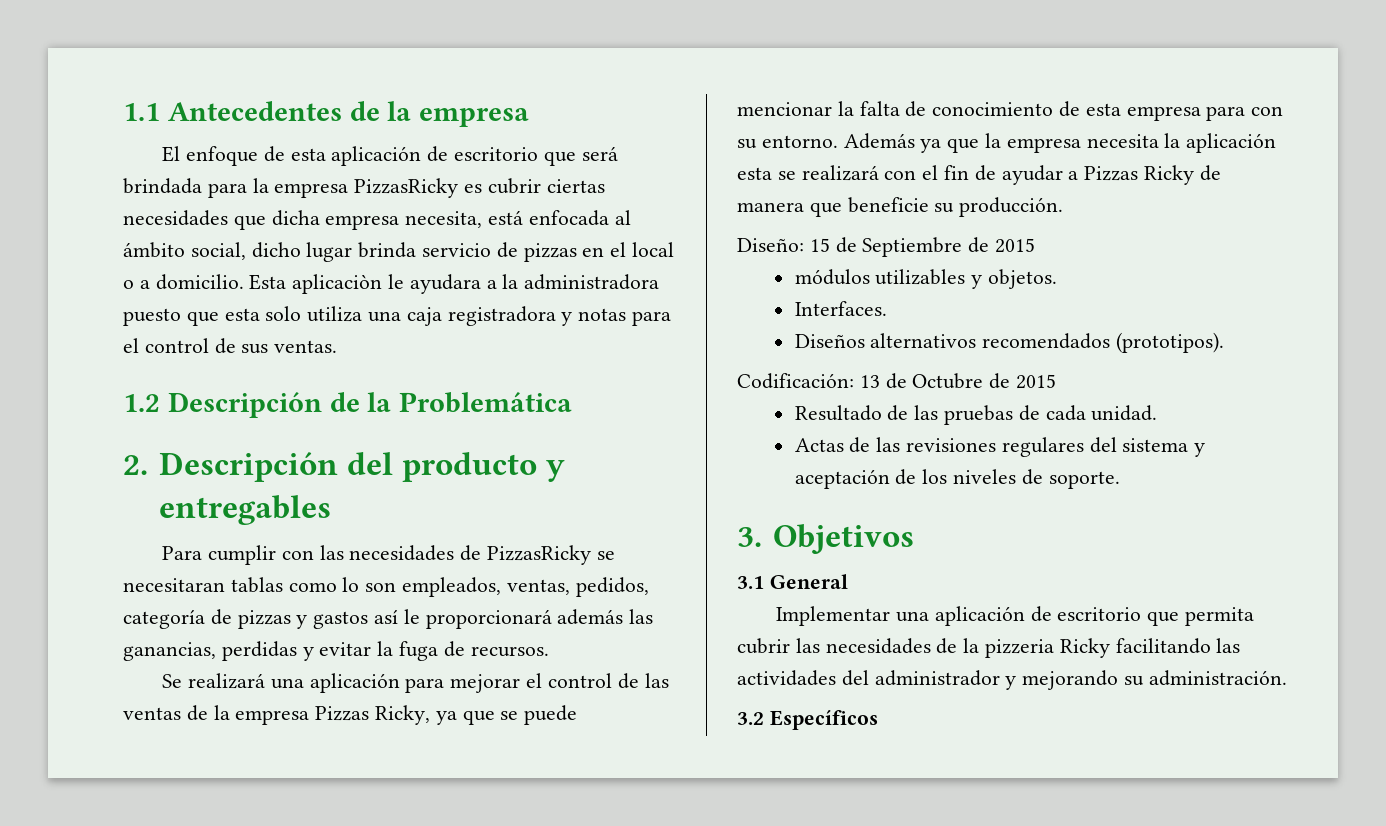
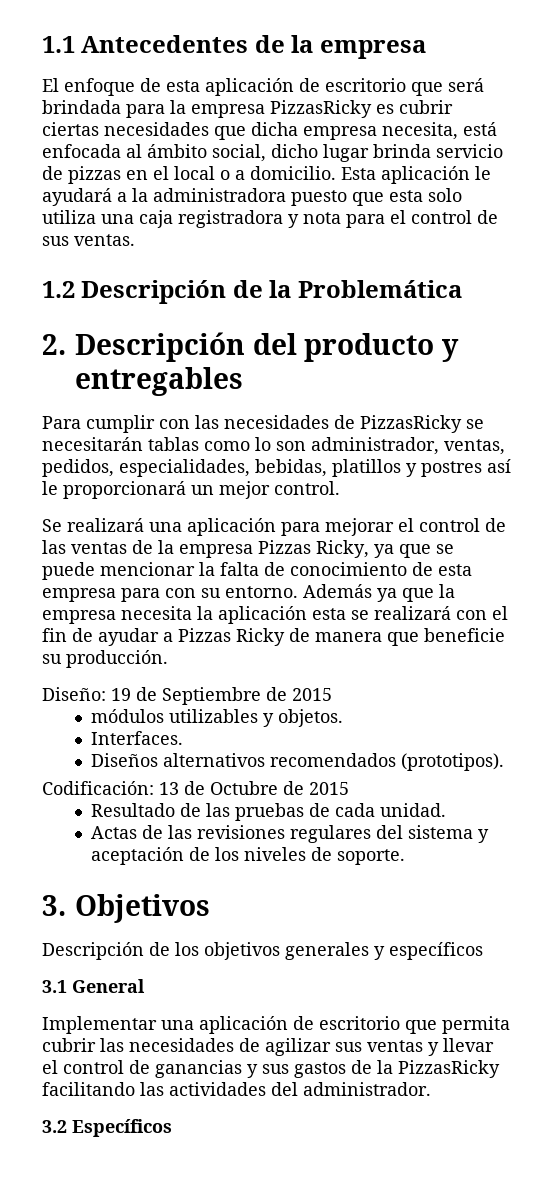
- Esta aplicaciòn le ayudara a la administradora puesto que esta solo utiliza una caja registradora y notas para el control de sus ventas.
+ Esta aplicación le ayudará a la administradora puesto que esta solo utiliza una caja registradora y nota para el control de sus ventas.
- Para cumplir con las necesidades de PizzasRicky se necesitaran tablas como lo son empleados, ventas, pedidos, categoría de pizzas y gastos así le proporcionará además las ganancias, perdidas y evitar la fuga de recursos.
+ Para cumplir con las necesidades de PizzasRicky se necesitarán tablas como lo son administrador, ventas, pedidos, especialidades, bebidas, platillos y postres así le proporcionará un mejor control.
- Diseño: 15 de Septiembre de 2015
+ Diseño: 19 de Septiembre de 2015
+ Descripción de los objetivos generales y específicos
- Implementar una aplicación de escritorio que permita cubrir las necesidades de la pizzeria Ricky facilitando las actividades del administrador y mejorando su administración.
+ Implementar una aplicación de escritorio que permita cubrir las necesidades de agilizar sus ventas y llevar el control de ganancias y sus gastos de la PizzasRicky facilitando las actividades del administrador.

